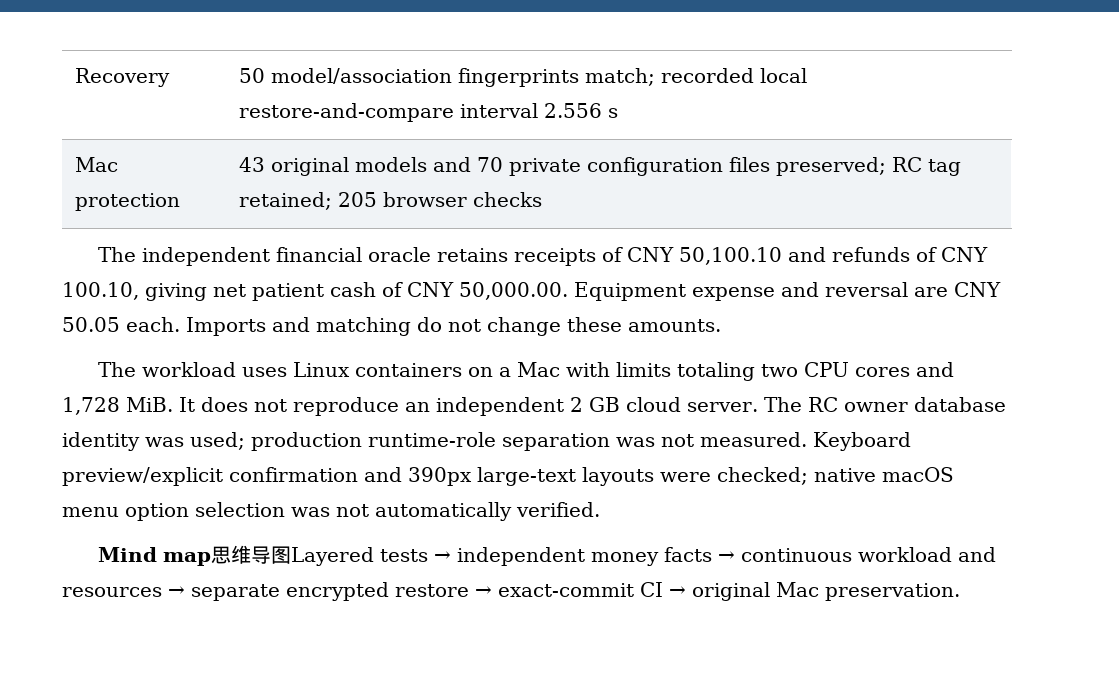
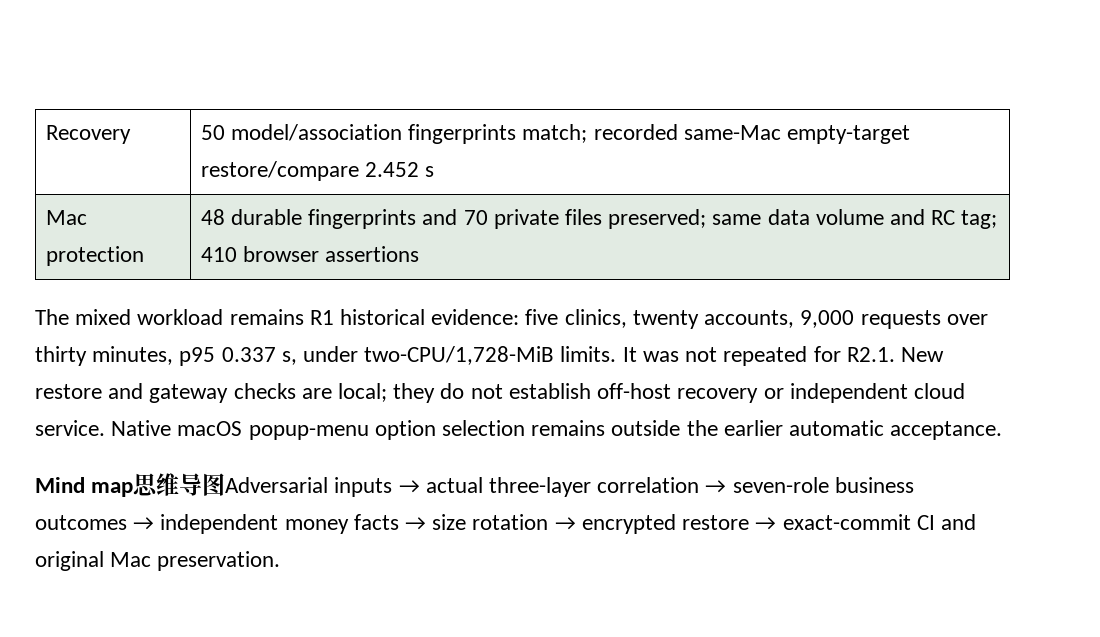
- Recovery | 50 model/association fingerprints match; recorded local restore-and-compare interval 2.556 s
+ Recovery | 50 model/association fingerprints match; recorded same-Mac empty-target restore/compare 2.452 s
- Mac protection | 43 original models and 70 private configuration files preserved; RC tag retained; 205 browser checks
- The independent financial oracle retains receipts of CNY 50,100.10 and refunds of CNY 100.10, giving net patient cash of CNY 50,000.00. Equipment expense and reversal are CNY 50.05 each. Imports and matching do not change these amounts.
- The workload uses Linux containers on a Mac with limits totaling two CPU cores and 1,728 MiB. It does not reproduce an independent 2 GB cloud server. The RC owner database identity was used; production runtime-role separation was not measured. Keyboard preview/explicit confirmation and 390px large-text layouts were checked; native macOS menu option selection was not automatically verified.
- Mind map思维导图Layered tests → independent money facts → continuous workload and resources → separate encrypted restore → exact-commit CI → original Mac preservation.
+ Mac protection | 48 durable fingerprints and 70 private files preserved; same data volume and RC tag; 410 browser assertions
+ The mixed workload remains R1 historical evidence: five clinics, twenty accounts, 9,000 requests over thirty minutes, p95 0.337 s, under two-CPU/1,728-MiB limits. It was not repeated for R2.1. New restore and gateway checks are local; they do not establish off-host recovery or independent cloud service. Native macOS popup-menu option selection remains outside the earlier automatic acceptance.
+ Mind map思维导图Adversarial inputs → actual three-layer correlation → seven-role business outcomes → independent money facts → size rotation → encrypted restore → exact-commit CI and original Mac preservation.

